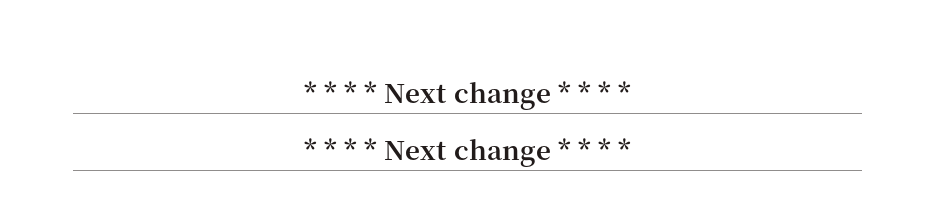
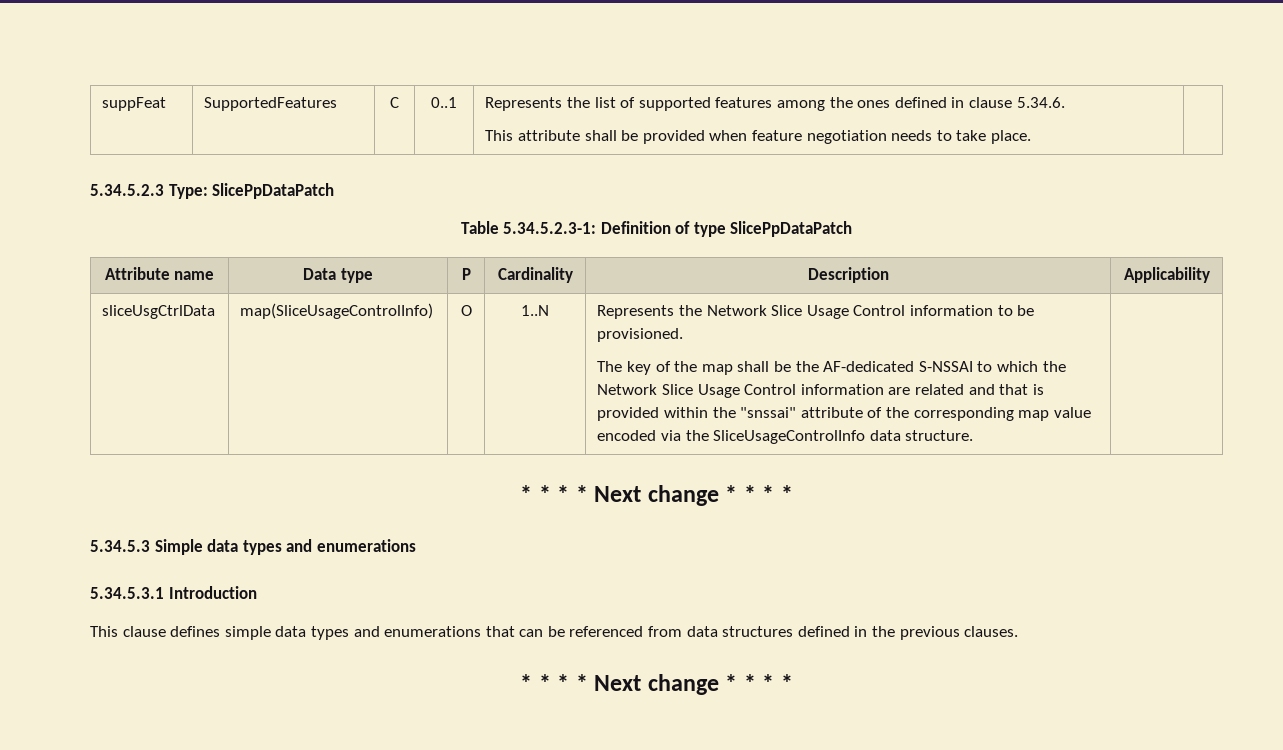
+ suppFeat | SupportedFeatures | C | 0..1 | Represents the list of supported features among the ones defined in clause 5.34.6.
+ This attribute shall be provided when feature negotiation needs to take place. |
+ 5.34.5.2.3 Type: SlicePpDataPatch
+ Table 5.34.5.2.3-1: Definition of type SlicePpDataPatch
+ Attribute name | Data type | P | Cardinality | Description | Applicability
+ sliceUsgCtrlData | map(SliceUsageControlInfo) | O | 1..N | Represents the Network Slice Usage Control information to be provisioned.
+ The key of the map shall be the AF-dedicated S-NSSAI to which the Network Slice Usage Control information are related and that is provided within the "snssai" attribute of the corresponding map value encoded via the SliceUsageControlInfo data structure.
+ 5.34.5.3 Simple data types and enumerations
+ 5.34.5.3.1 Introduction
+ This clause defines simple data types and enumerations that can be referenced from data structures defined in the previous clauses.

